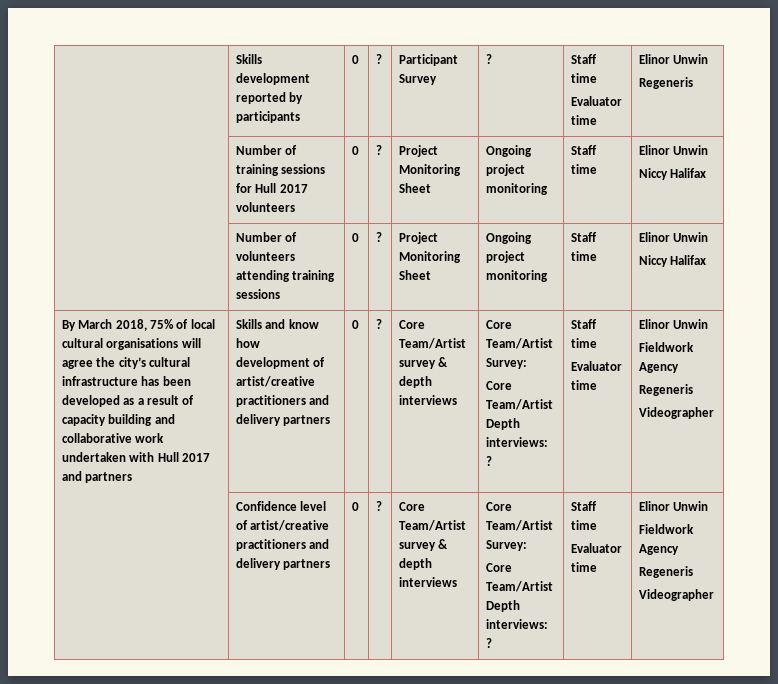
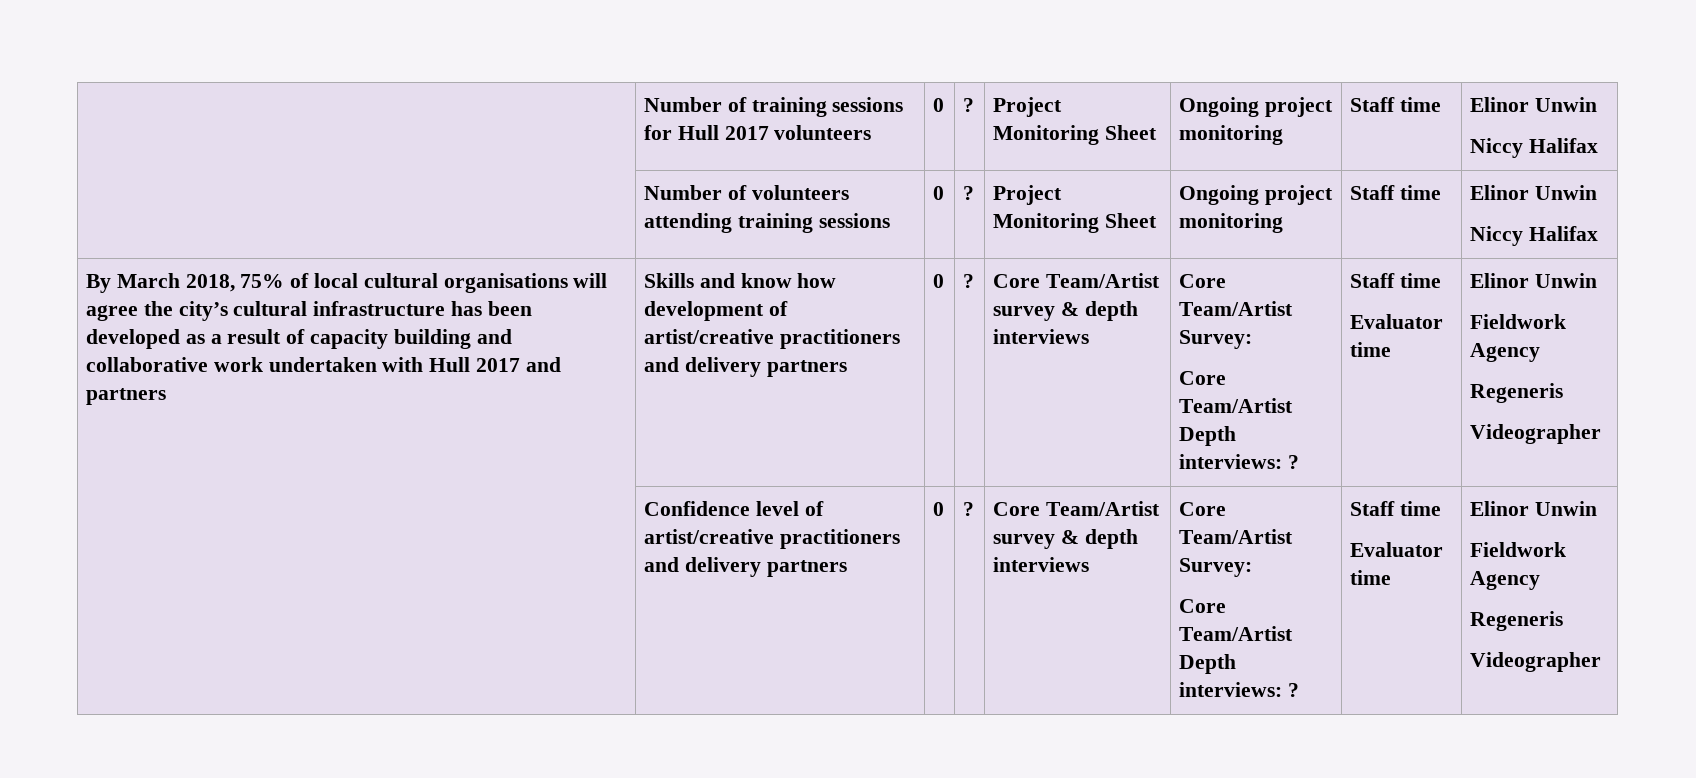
- | Skills development reported by participants | 0 | ? | Participant Survey | ? | Staff time
- Evaluator time | Elinor Unwin
- Regeneris

